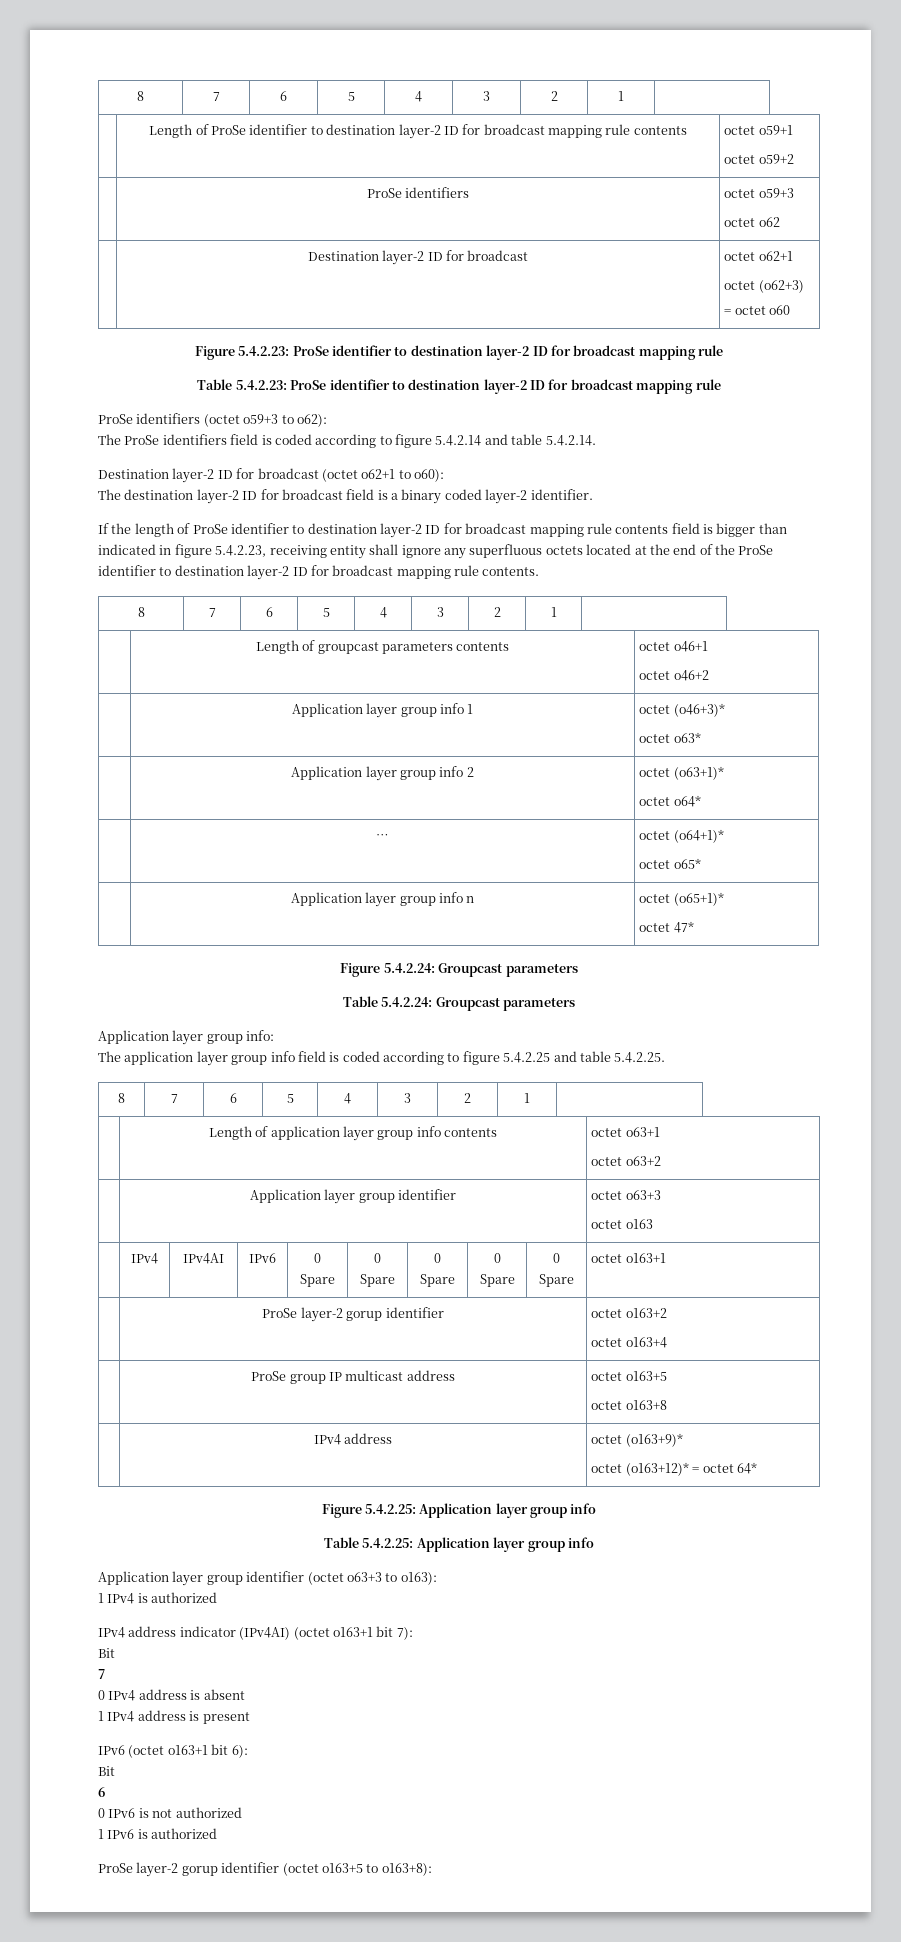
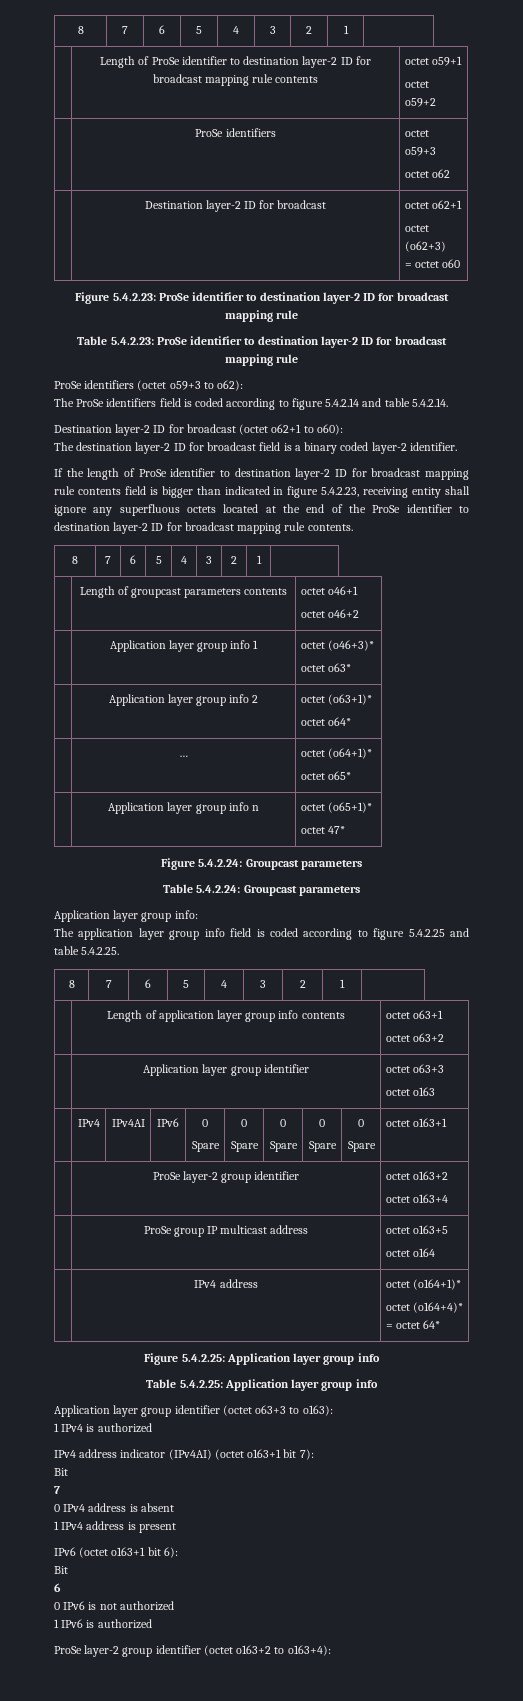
- | ProSe layer-2 gorup identifier | octet o163+2
+ | ProSe layer-2 group identifier | octet o163+2
  | ProSe group IP multicast address | octet o163+5
- octet o163+8
+ octet o164
- | IPv4 address | octet (o163+9)*
- octet (o163+12)* = octet 64*
+ | IPv4 address | octet (o164+1)*
+ octet (o164+4)* = octet 64*
- ProSe layer-2 gorup identifier (octet o163+5 to o163+8):
+ ProSe layer-2 group identifier (octet o163+2 to o163+4):

